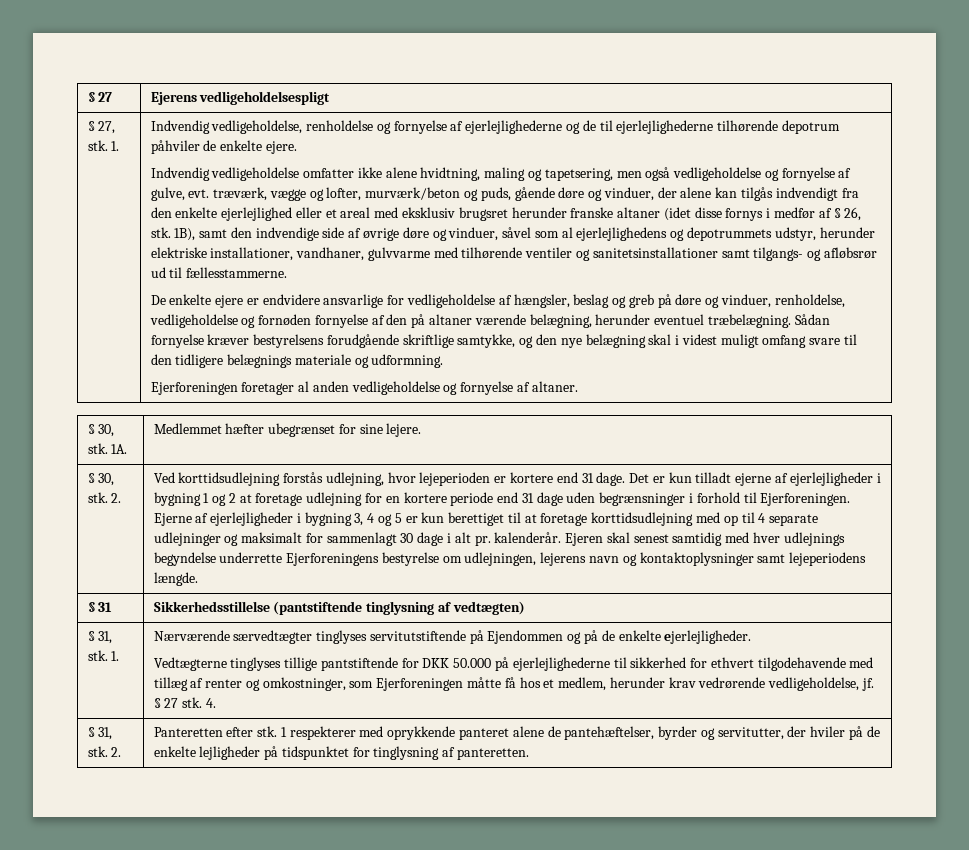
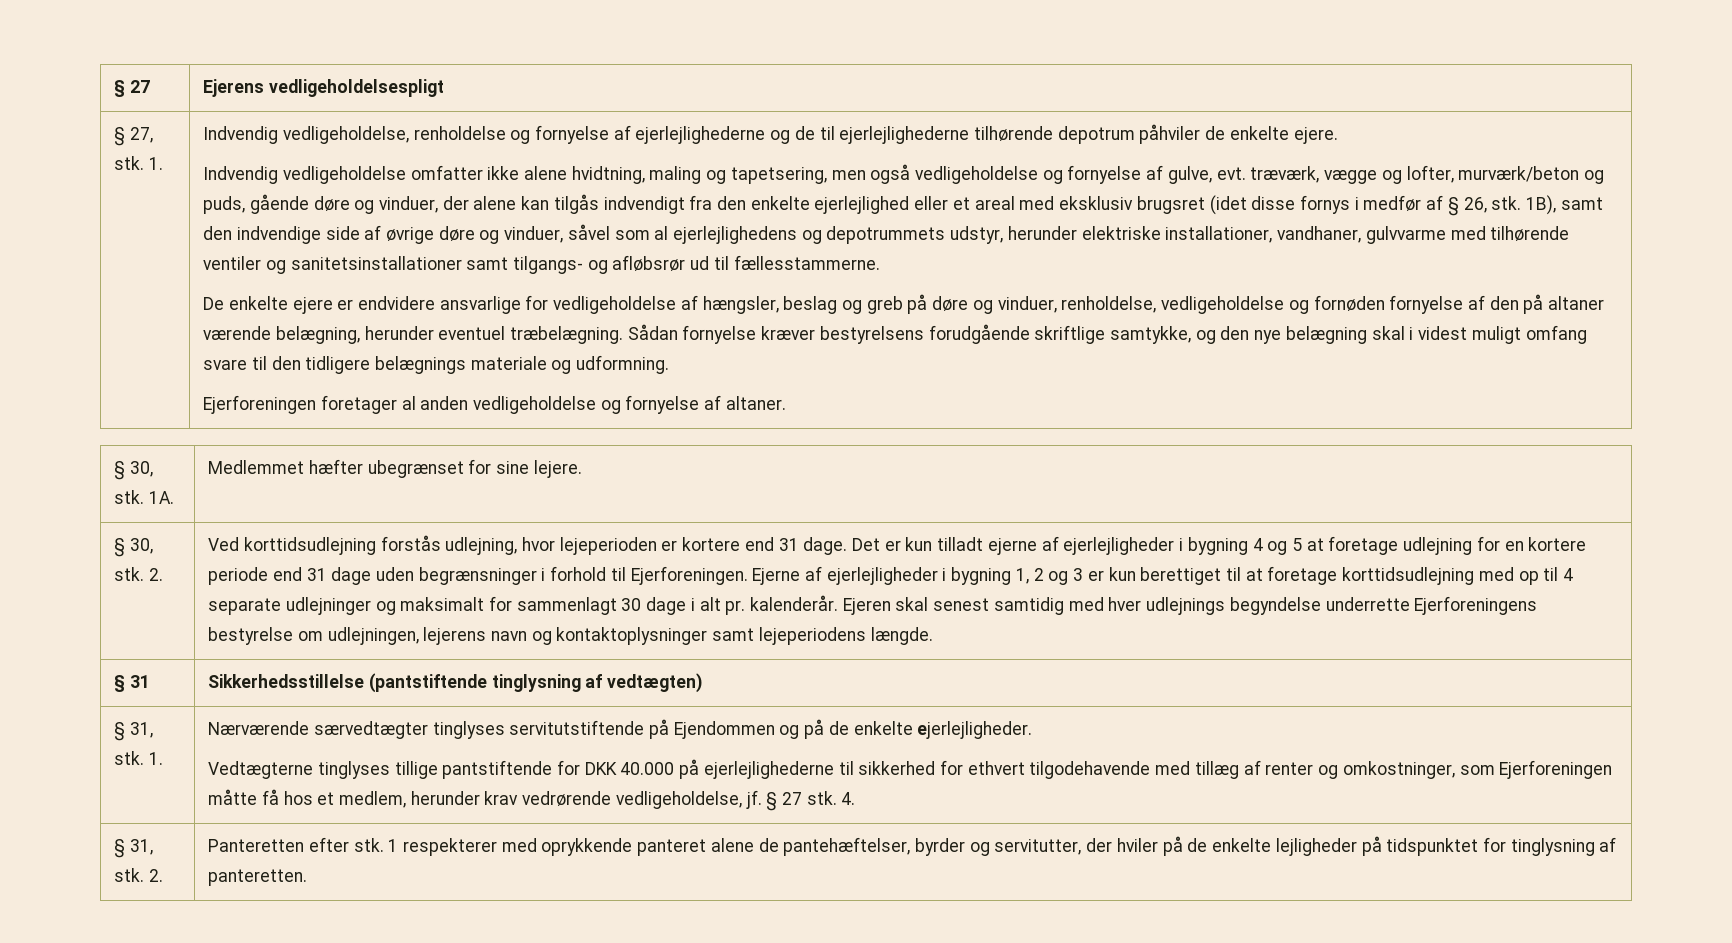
- Indvendig vedligeholdelse omfatter ikke alene hvidtning, maling og tapetsering, men også vedligeholdelse og fornyelse af gulve, evt. træværk, vægge og lofter, murværk/beton og puds, gående døre og vinduer, der alene kan tilgås indvendigt fra den enkelte ejerlejlighed eller et areal med eksklusiv brugsret herunder franske altaner (idet disse fornys i medfør af § 26, stk.
+ Indvendig vedligeholdelse omfatter ikke alene hvidtning, maling og tapetsering, men også vedligeholdelse og fornyelse af gulve, evt. træværk, vægge og lofter, murværk/beton og puds, gående døre og vinduer, der alene kan tilgås indvendigt fra den enkelte ejerlejlighed eller et areal med eksklusiv brugsret (idet disse fornys i medfør af § 26, stk.
- Det er kun tilladt ejerne af ejerlejligheder i bygning 1 og 2 at foretage udlejning for en kortere periode end 31 dage uden begrænsninger i forhold til Ejerforeningen.
+ Det er kun tilladt ejerne af ejerlejligheder i bygning 4 og 5 at foretage udlejning for en kortere periode end 31 dage uden begrænsninger i forhold til Ejerforeningen.
- Ejerne af ejerlejligheder i bygning 3, 4 og 5 er kun berettiget til at foretage korttidsudlejning med op til 4 separate udlejninger og maksimalt for sammenlagt 30 dage i alt pr. kalenderår.
+ Ejerne af ejerlejligheder i bygning 1, 2 og 3 er kun berettiget til at foretage korttidsudlejning med op til 4 separate udlejninger og maksimalt for sammenlagt 30 dage i alt pr. kalenderår.
- Vedtægterne tinglyses tillige pantstiftende for DKK 50.000 på ejerlejlighederne til sikkerhed for ethvert tilgodehavende med tillæg af renter og omkostninger, som Ejerforeningen måtte få hos et medlem, herunder krav vedrørende vedligeholdelse, jf.
+ Vedtægterne tinglyses tillige pantstiftende for DKK 40.000 på ejerlejlighederne til sikkerhed for ethvert tilgodehavende med tillæg af renter og omkostninger, som Ejerforeningen måtte få hos et medlem, herunder krav vedrørende vedligeholdelse, jf.

